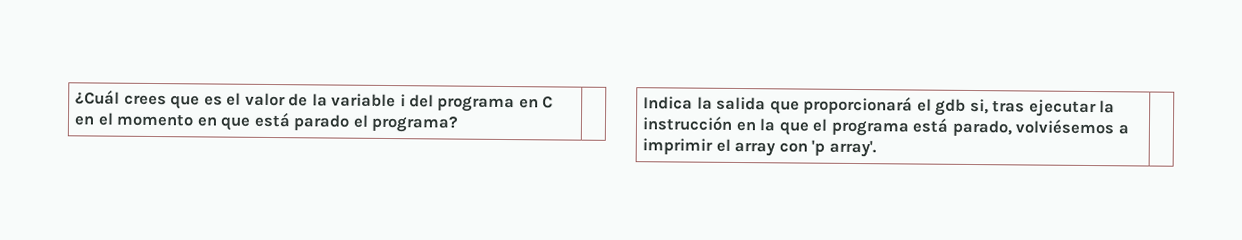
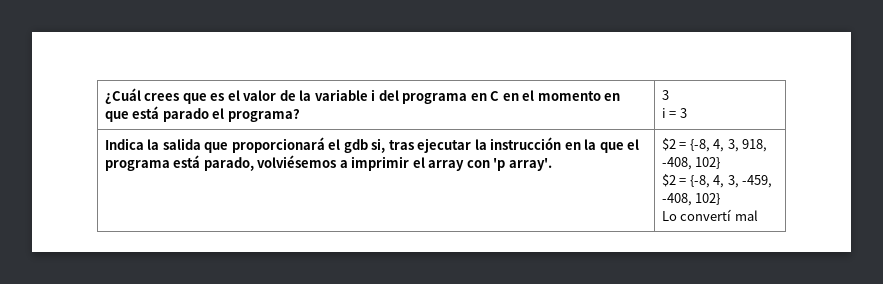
- ¿Cuál crees que es el valor de la variable i del programa en C en el momento en que está parado el programa? |
+ ¿Cuál crees que es el valor de la variable i del programa en C en el momento en que está parado el programa? | 3
+ i = 3
+ $2 = {-8, 4, 3, 918, -408, 102}
+ $2 = {-8, 4, 3, -459, -408, 102}
+ Lo convertí mal

